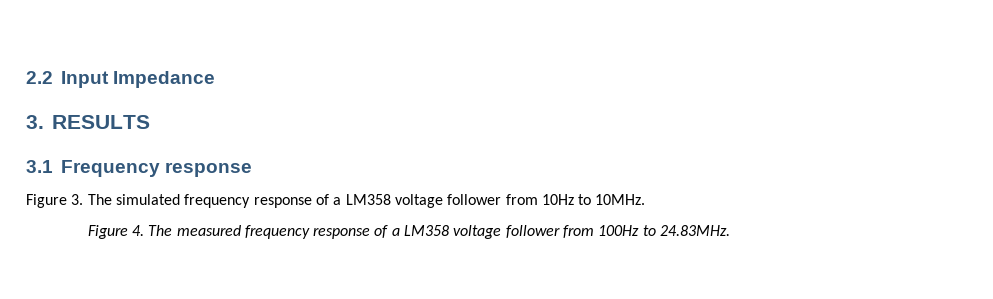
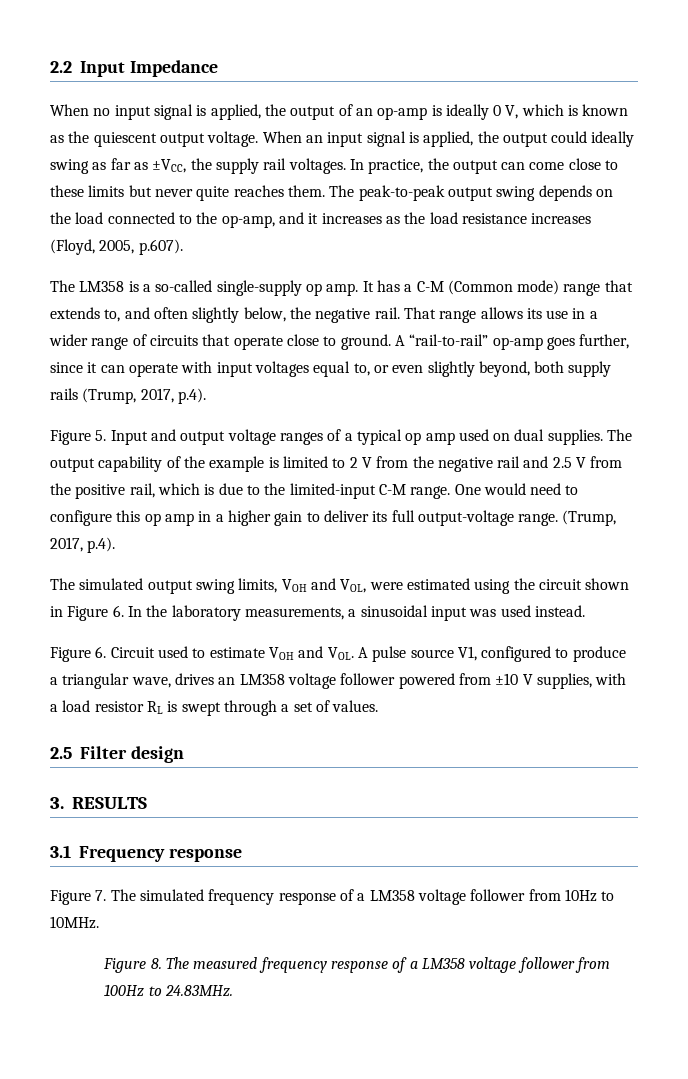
+ When no input signal is applied, the output of an op-amp is ideally 0 V, which is known as the quiescent output voltage. When an input signal is applied, the output could ideally swing as far as ±VCC, the supply rail voltages. In practice, the output can come close to these limits but never quite reaches them. The peak-to-peak output swing depends on the load connected to the op-amp, and it increases as the load resistance increases (Floyd, 2005, p.607).
+ The LM358 is a so-called single-supply op amp. It has a C-M (Common mode) range that extends to, and often slightly below, the negative rail. That range allows its use in a wider range of circuits that operate close to ground. A “rail-to-rail” op-amp goes further, since it can operate with input voltages equal to, or even slightly beyond, both supply rails (Trump, 2017, p.4).
+ Figure 5. Input and output voltage ranges of a typical op amp used on dual supplies. The output capability of the example is limited to 2 V from the negative rail and 2.5 V from the positive rail, which is due to the limited-input C-M range. One would need to configure this op amp in a higher gain to deliver its full output-voltage range. (Trump, 2017, p.4).
+ The simulated output swing limits, VOH and VOL, were estimated using the circuit shown in Figure 6. In the laboratory measurements, a sinusoidal input was used instead.
+ Figure 6. Circuit used to estimate VOH and VOL. A pulse source V1, configured to produce a triangular wave, drives an LM358 voltage follower powered from ±10 V supplies, with a load resistor RL is swept through a set of values.
+ 2.5 Filter design
- Figure 3. The simulated frequency response of a LM358 voltage follower from 10Hz to 10MHz.
+ Figure 7. The simulated frequency response of a LM358 voltage follower from 10Hz to 10MHz.
- Figure 4. The measured frequency response of a LM358 voltage follower from 100Hz to 24.83MHz.
+ Figure 8. The measured frequency response of a LM358 voltage follower from 100Hz to 24.83MHz.

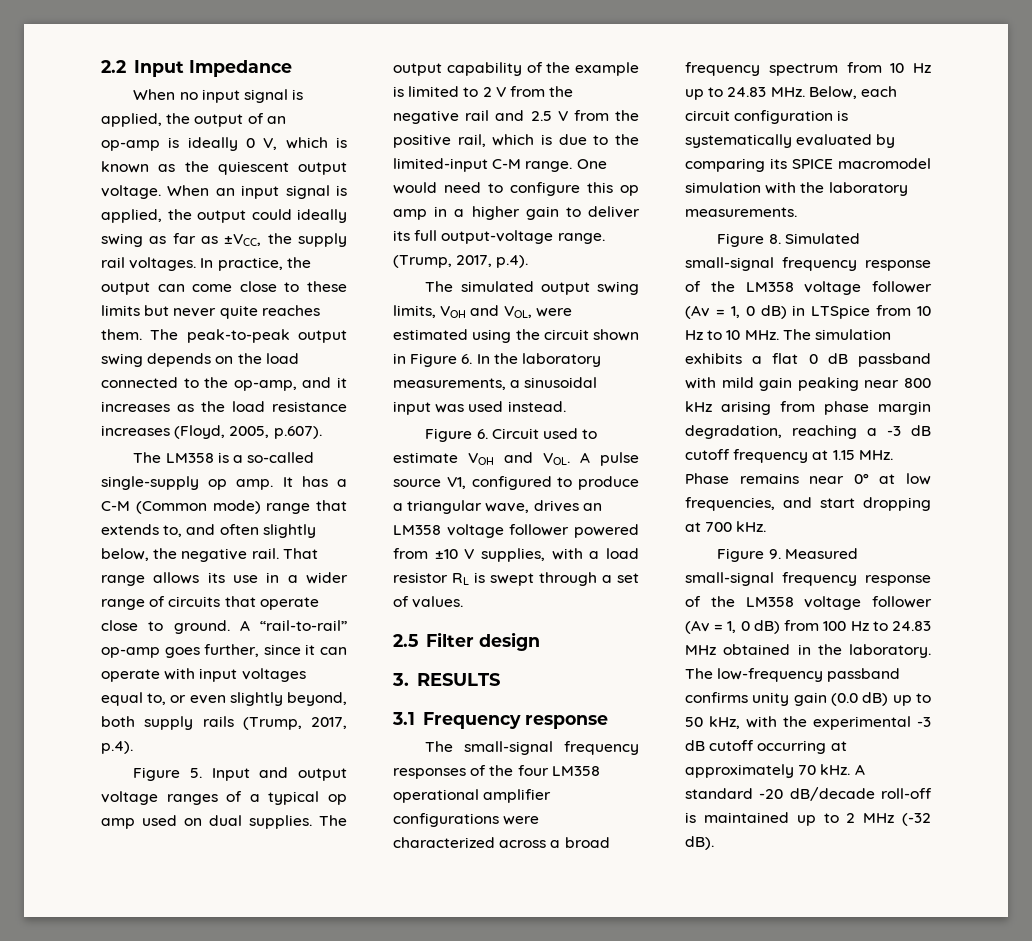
- Figure 7. The simulated frequency response of a LM358 voltage follower from 10Hz to 10MHz.
- Figure 8. The measured frequency response of a LM358 voltage follower from 100Hz to 24.83MHz.
+ The small-signal frequency responses of the four LM358 operational amplifier configurations were characterized across a broad frequency spectrum from 10 Hz up to 24.83 MHz. Below, each circuit configuration is systematically evaluated by comparing its SPICE macromodel simulation with the laboratory measurements.
+ Figure 8. Simulated small-signal frequency response of the LM358 voltage follower (Av = 1, 0 dB) in LTSpice from 10 Hz to 10 MHz. The simulation exhibits a flat 0 dB passband with mild gain peaking near 800 kHz arising from phase margin degradation, reaching a -3 dB cutoff frequency at 1.15 MHz. Phase remains near 0° at low frequencies, and start dropping at 700 kHz.
+ Figure 9. Measured small-signal frequency response of the LM358 voltage follower (Av = 1, 0 dB) from 100 Hz to 24.83 MHz obtained in the laboratory. The low-frequency passband confirms unity gain (0.0 dB) up to 50 kHz, with the experimental -3 dB cutoff occurring at approximately 70 kHz. A standard -20 dB/decade roll-off is maintained up to 2 MHz (-32 dB).

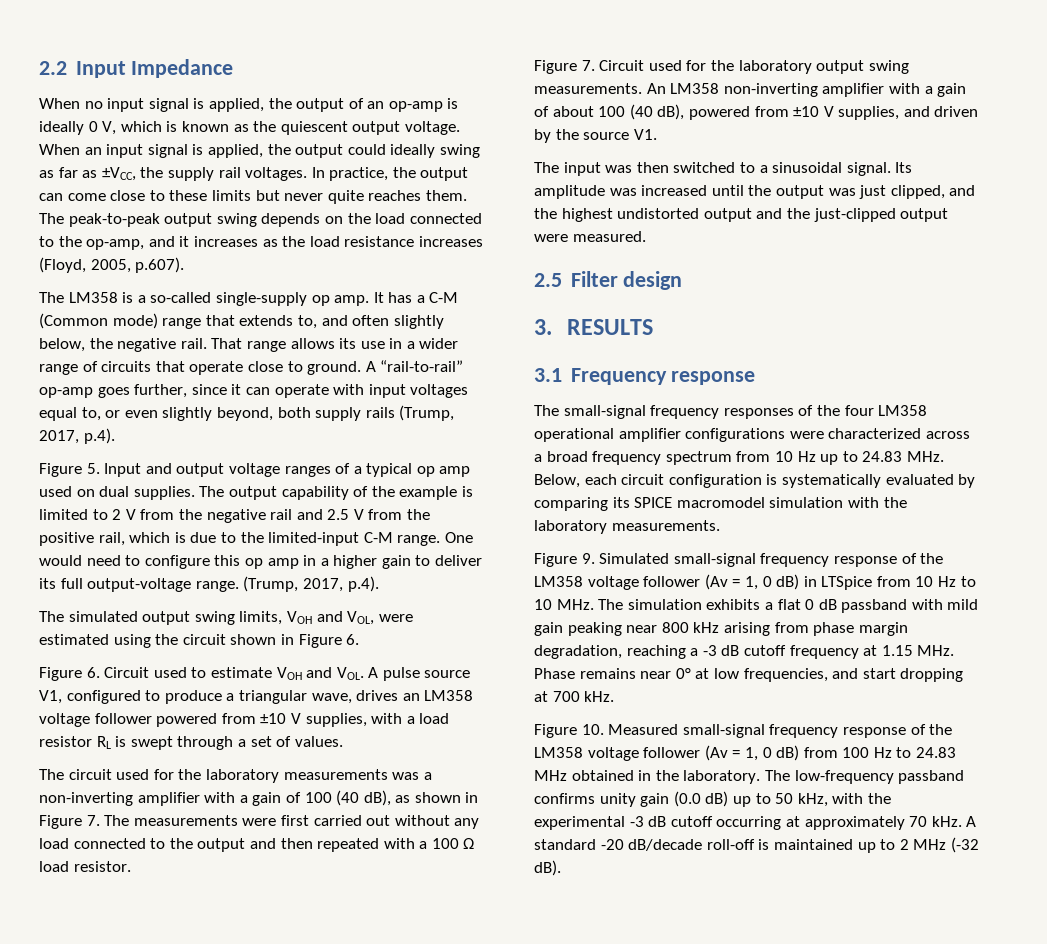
- The simulated output swing limits, VOH and VOL, were estimated using the circuit shown in Figure 6. In the laboratory measurements, a sinusoidal input was used instead.
+ The simulated output swing limits, VOH and VOL, were estimated using the circuit shown in Figure 6.
+ The circuit used for the laboratory measurements was a non-inverting amplifier with a gain of 100 (40 dB), as shown in Figure 7. The measurements were first carried out without any load connected to the output and then repeated with a 100 Ω load resistor.
+ Figure 7. Circuit used for the laboratory output swing measurements. An LM358 non-inverting amplifier with a gain of about 100 (40 dB), powered from ±10 V supplies, and driven by the source V1.
+ The input was then switched to a sinusoidal signal. Its amplitude was increased until the output was just clipped, and the highest undistorted output and the just-clipped output were measured.
- Figure 8. Simulated small-signal frequency response of the LM358 voltage follower (Av = 1, 0 dB) in LTSpice from 10 Hz to 10 MHz. The simulation exhibits a flat 0 dB passband with mild gain peaking near 800 kHz arising from phase margin degradation, reaching a -3 dB cutoff frequency at 1.15 MHz. Phase remains near 0° at low frequencies, and start dropping at 700 kHz.
+ Figure 9. Simulated small-signal frequency response of the LM358 voltage follower (Av = 1, 0 dB) in LTSpice from 10 Hz to 10 MHz. The simulation exhibits a flat 0 dB passband with mild gain peaking near 800 kHz arising from phase margin degradation, reaching a -3 dB cutoff frequency at 1.15 MHz. Phase remains near 0° at low frequencies, and start dropping at 700 kHz.
- Figure 9. Measured small-signal frequency response of the LM358 voltage follower (Av = 1, 0 dB) from 100 Hz to 24.83 MHz obtained in the laboratory.
+ Figure 10. Measured small-signal frequency response of the LM358 voltage follower (Av = 1, 0 dB) from 100 Hz to 24.83 MHz obtained in the laboratory.

